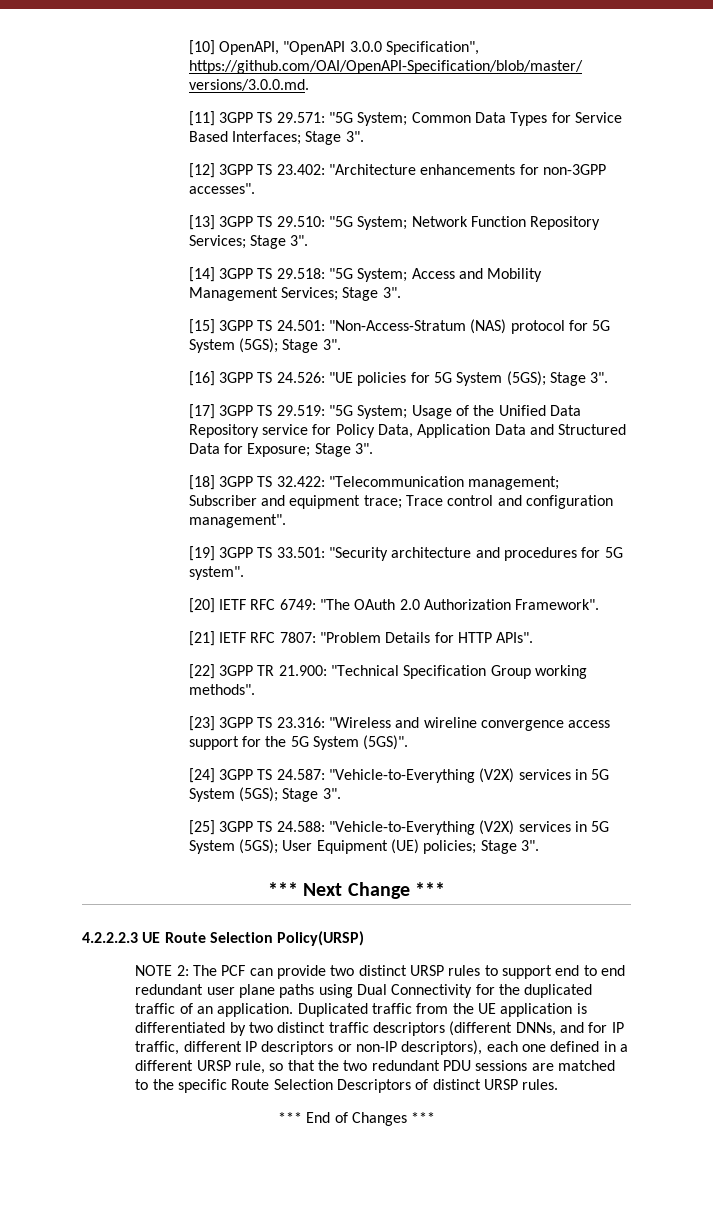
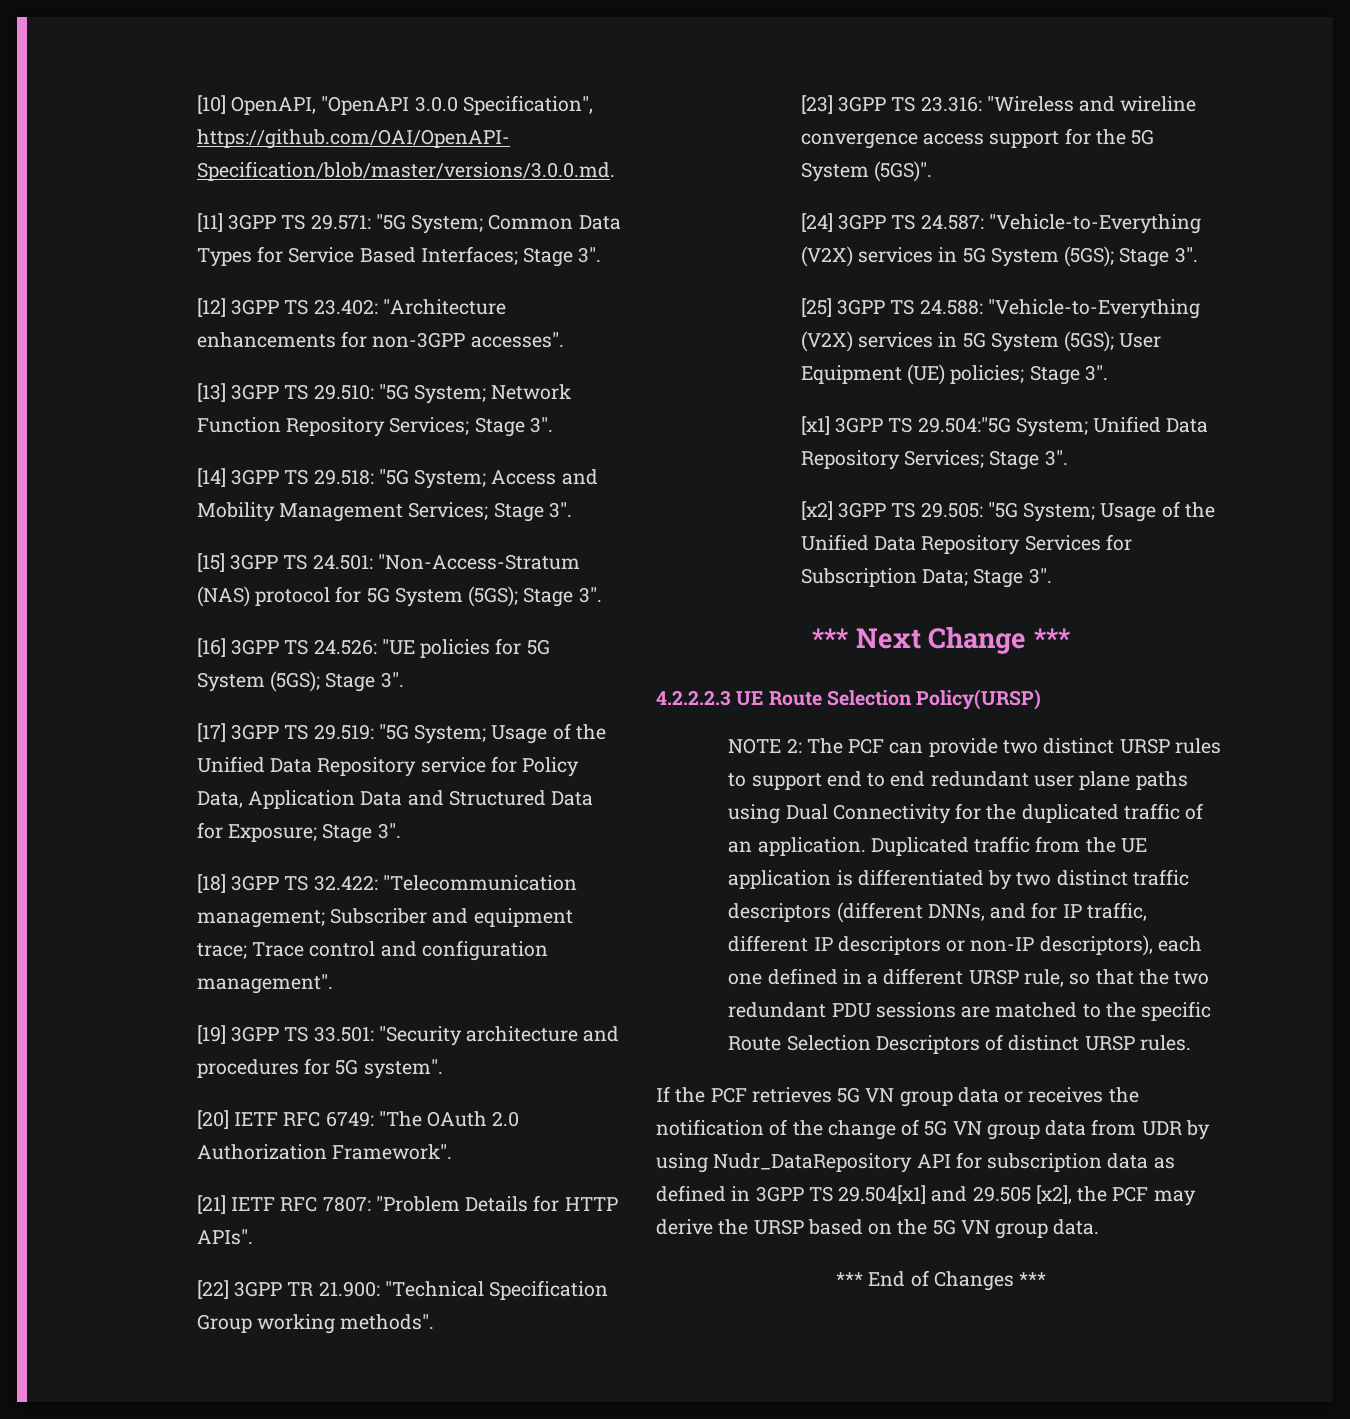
+ [x1] 3GPP TS 29.504:"5G System; Unified Data Repository Services; Stage 3".
+ [x2] 3GPP TS 29.505: "5G System; Usage of the Unified Data Repository Services for Subscription Data; Stage 3".
+ If the PCF retrieves 5G VN group data or receives the notification of the change of 5G VN group data from UDR by using Nudr_DataRepository API for subscription data as defined in 3GPP TS 29.504[x1] and 29.505 [x2], the PCF may derive the URSP based on the 5G VN group data.

